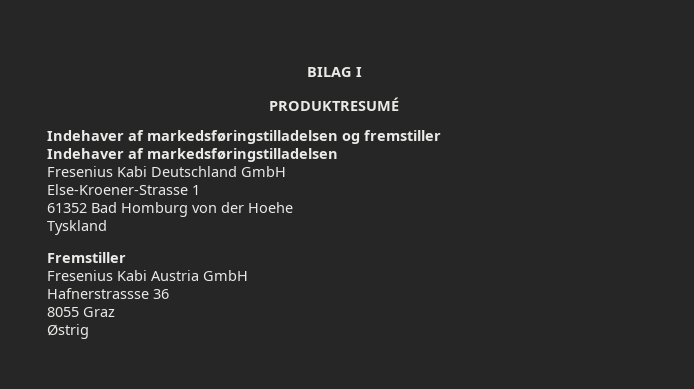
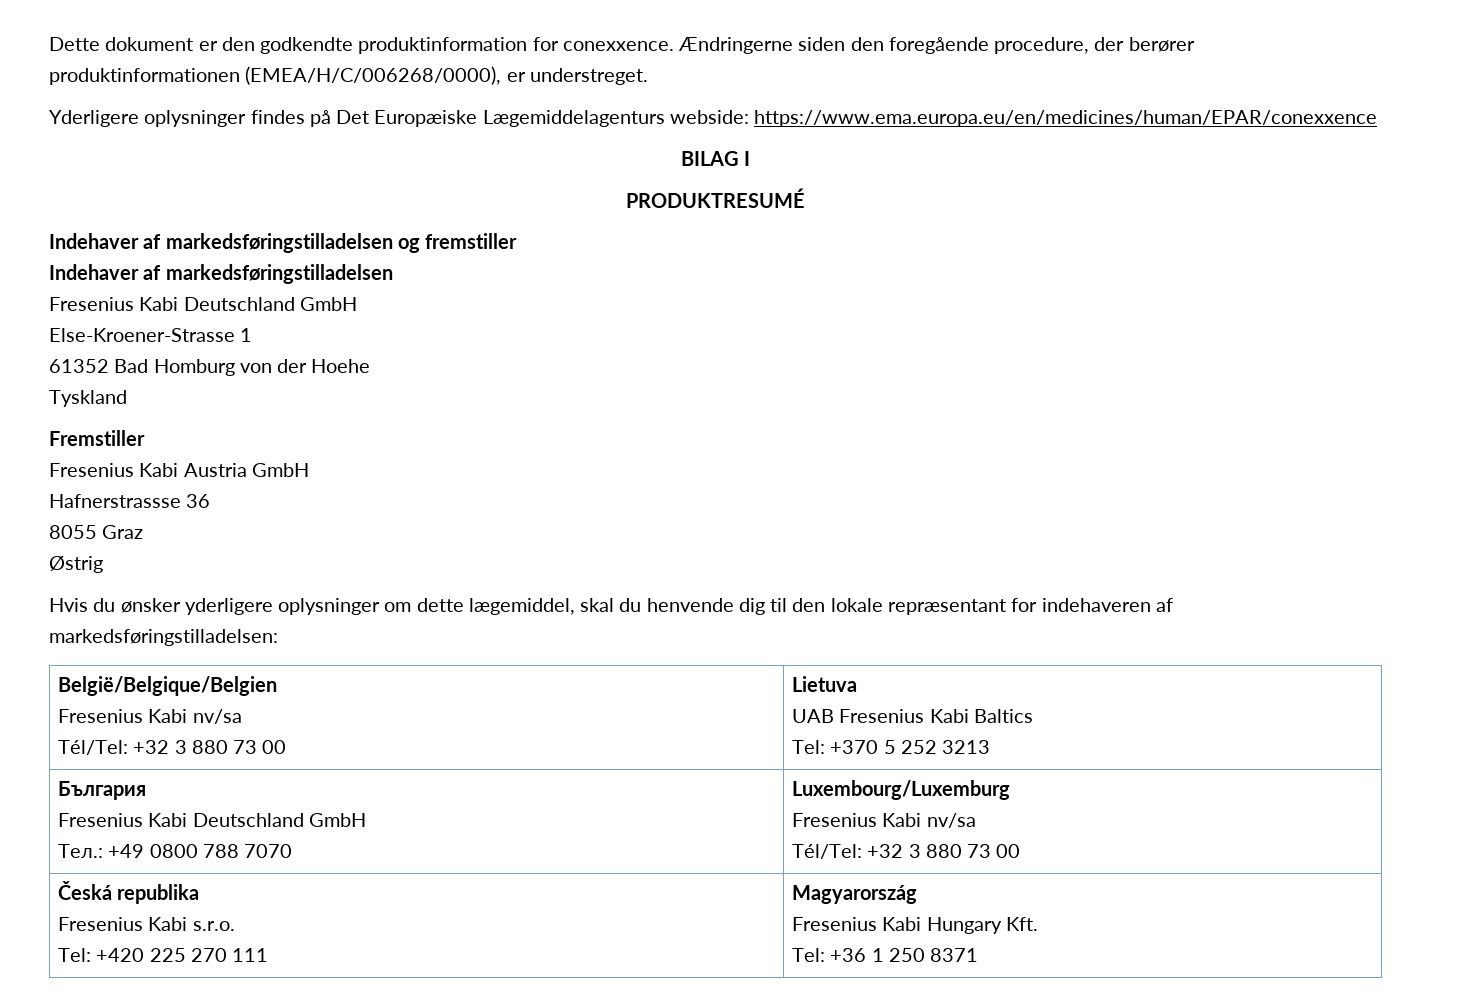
+ Dette dokument er den godkendte produktinformation for conexxence. Ændringerne siden den foregående procedure, der berører produktinformationen (EMEA/H/C/006268/0000), er understreget.
+ Yderligere oplysninger findes på Det Europæiske Lægemiddelagenturs webside: https://www.ema.europa.eu/en/medicines/human/EPAR/conexxence
+ Hvis du ønsker yderligere oplysninger om dette lægemiddel, skal du henvende dig til den lokale repræsentant for indehaveren af markedsføringstilladelsen:
+ België/Belgique/Belgien
+ Fresenius Kabi nv/sa
+ Tél/Tel: +32 3 880 73 00 | Lietuva
+ UAB Fresenius Kabi Baltics
+ Tel: +370 5 252 3213
+ България
+ Fresenius Kabi Deutschland GmbH
+ Тел.: +49 0800 788 7070 | Luxembourg/Luxemburg
+ Fresenius Kabi nv/sa
+ Tél/Tel: +32 3 880 73 00
+ Česká republika
+ Fresenius Kabi s.r.o.
+ Tel: +420 225 270 111 | Magyarország
+ Fresenius Kabi Hungary Kft.
+ Tel: +36 1 250 8371

